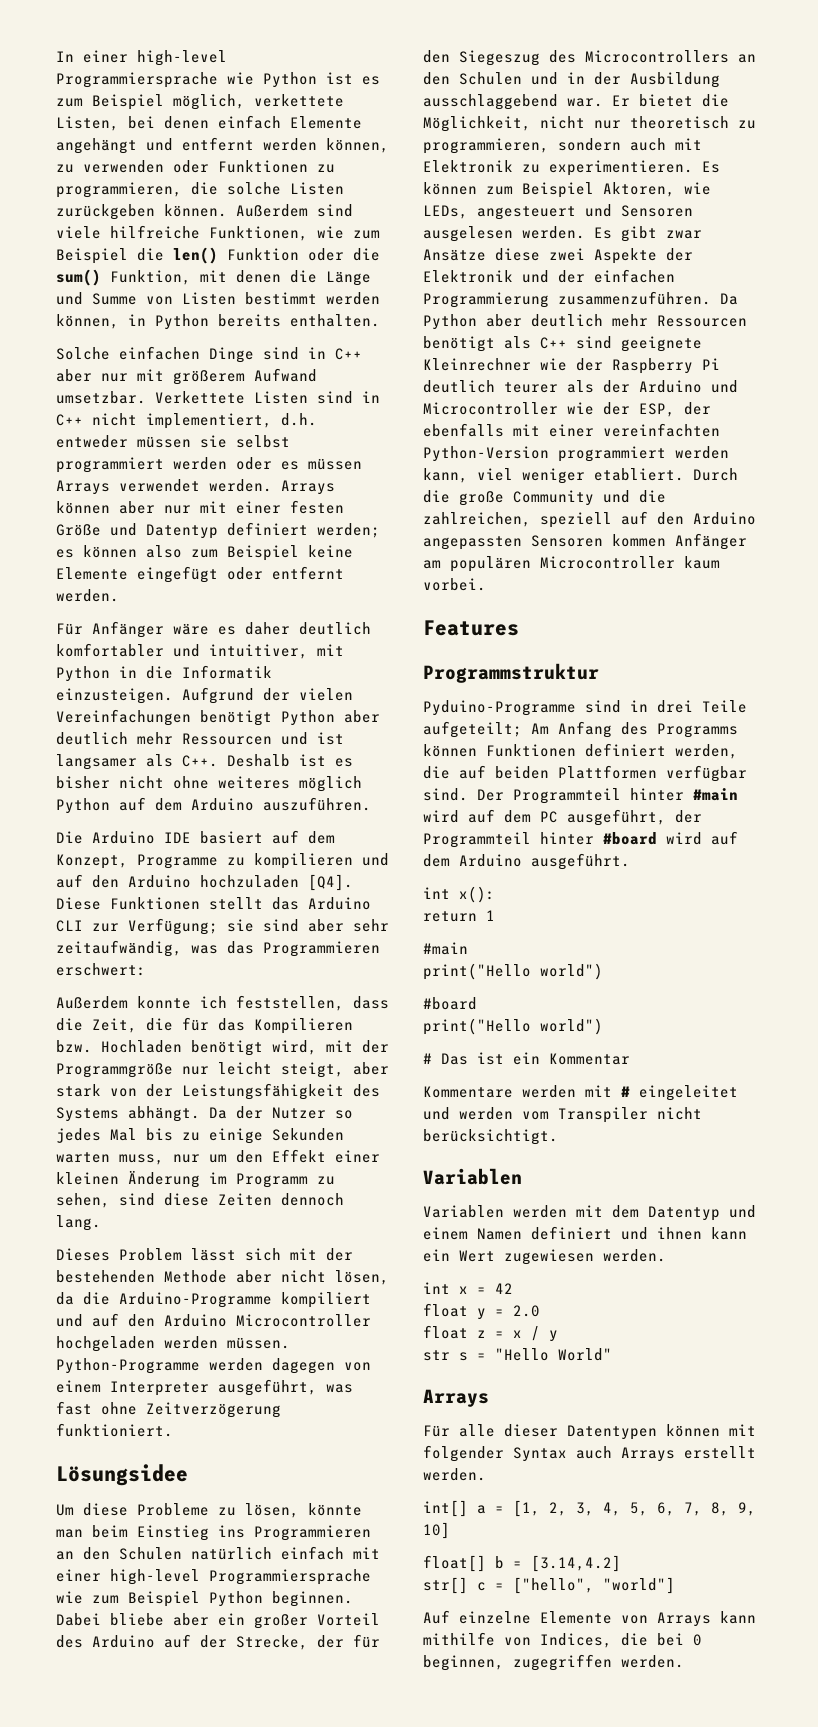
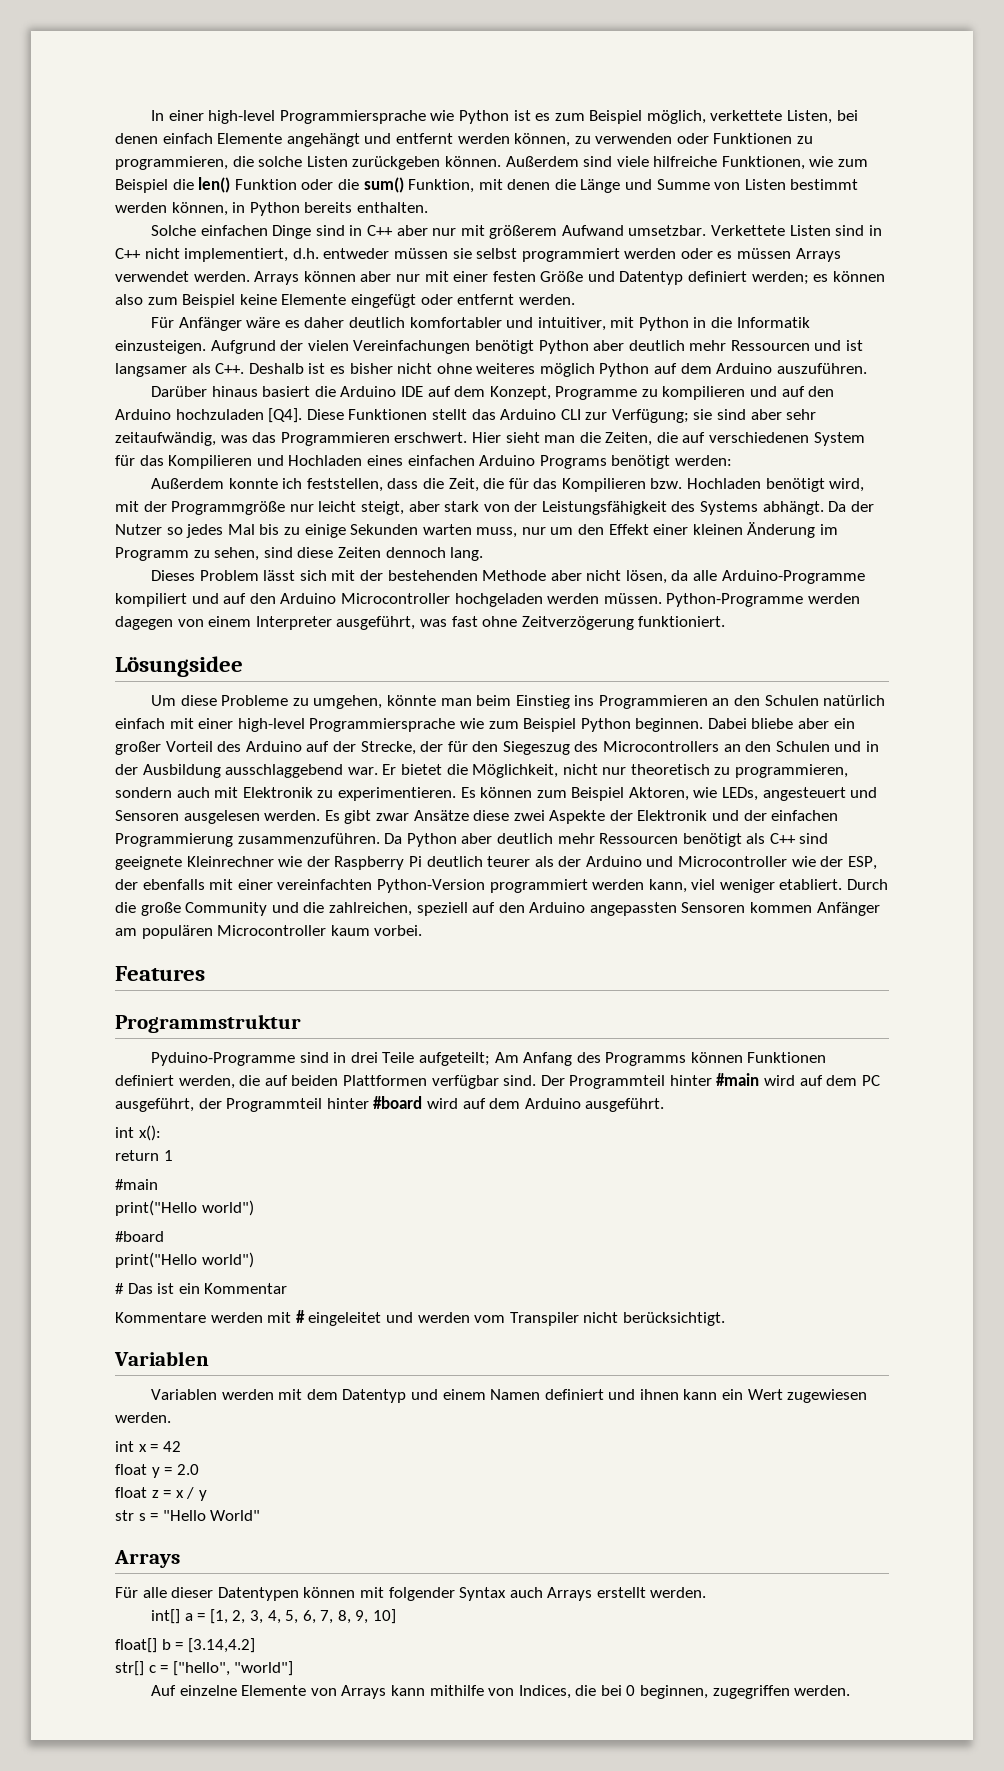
- Die Arduino IDE basiert auf dem Konzept, Programme zu kompilieren und auf den Arduino hochzuladen [Q4]. Diese Funktionen stellt das Arduino CLI zur Verfügung; sie sind aber sehr zeitaufwändig, was das Programmieren erschwert:
+ Darüber hinaus basiert die Arduino IDE auf dem Konzept, Programme zu kompilieren und auf den Arduino hochzuladen [Q4]. Diese Funktionen stellt das Arduino CLI zur Verfügung; sie sind aber sehr zeitaufwändig, was das Programmieren erschwert. Hier sieht man die Zeiten, die auf verschiedenen System für das Kompilieren und Hochladen eines einfachen Arduino Programs benötigt werden:
- Dieses Problem lässt sich mit der bestehenden Methode aber nicht lösen, da die Arduino-Programme kompiliert und auf den Arduino Microcontroller hochgeladen werden müssen.
+ Dieses Problem lässt sich mit der bestehenden Methode aber nicht lösen, da alle Arduino-Programme kompiliert und auf den Arduino Microcontroller hochgeladen werden müssen.
- Um diese Probleme zu lösen, könnte man beim Einstieg ins Programmieren an den Schulen natürlich einfach mit einer high-level Programmiersprache wie zum Beispiel Python beginnen.
+ Um diese Probleme zu umgehen, könnte man beim Einstieg ins Programmieren an den Schulen natürlich einfach mit einer high-level Programmiersprache wie zum Beispiel Python beginnen.

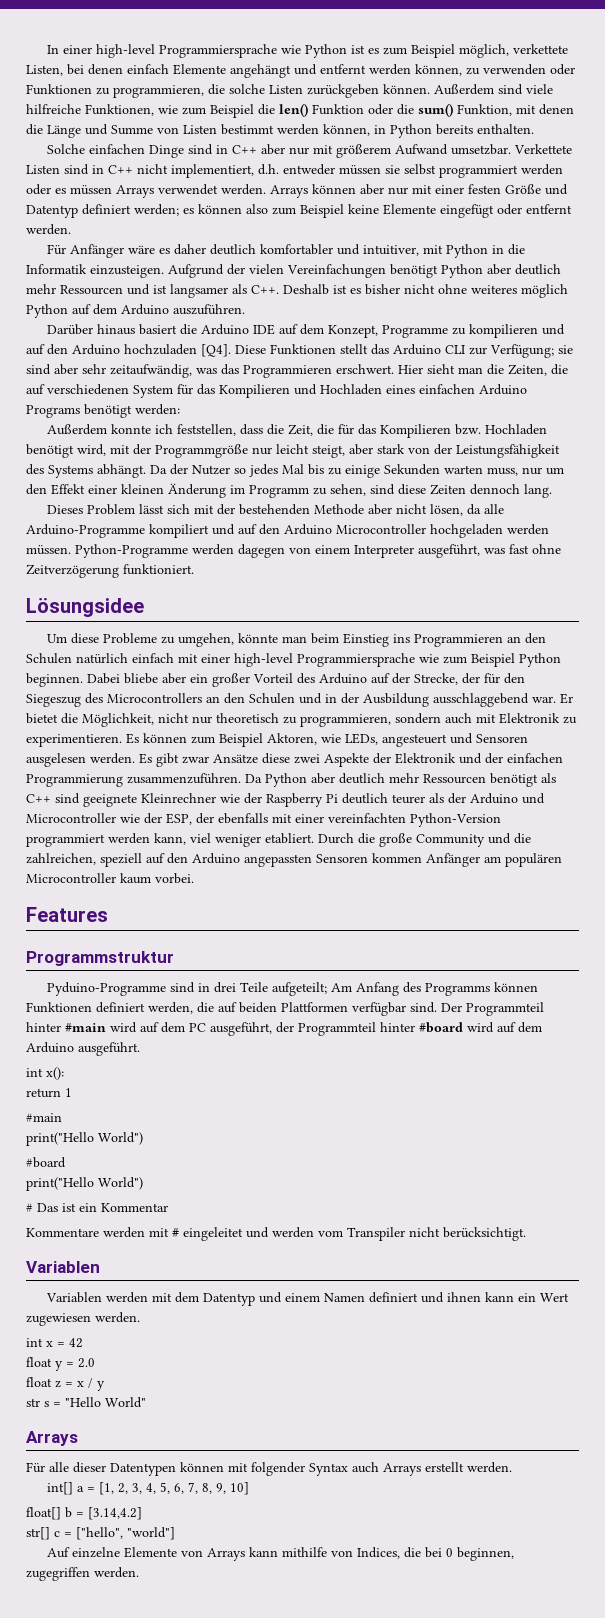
  return 1
  #main
- print("Hello world")
+ print("Hello World")
  #board
- print("Hello world")
+ print("Hello World")

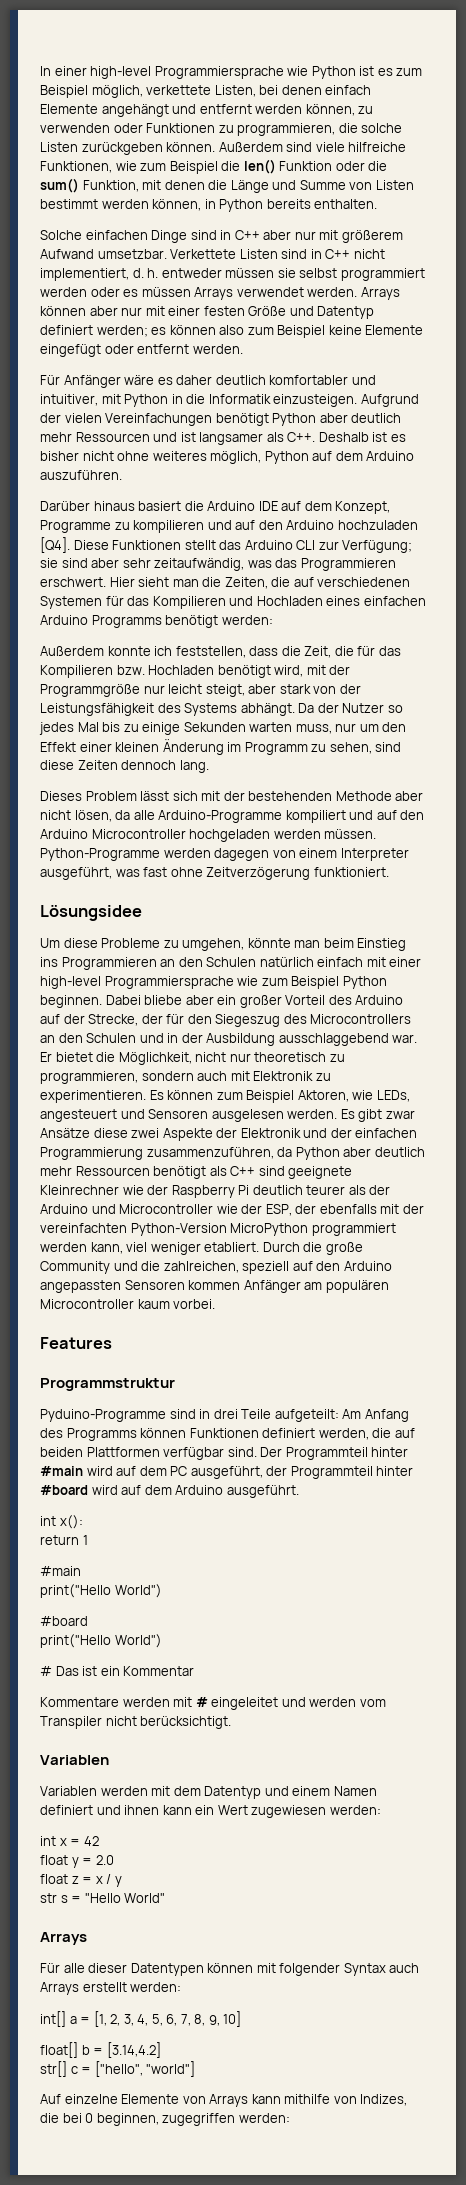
- Verkettete Listen sind in C++ nicht implementiert, d.h. entweder müssen sie selbst programmiert werden oder es müssen Arrays verwendet werden.
+ Verkettete Listen sind in C++ nicht implementiert, d. h. entweder müssen sie selbst programmiert werden oder es müssen Arrays verwendet werden.
- Aufgrund der vielen Vereinfachungen benötigt Python aber deutlich mehr Ressourcen und ist langsamer als C++. Deshalb ist es bisher nicht ohne weiteres möglich Python auf dem Arduino auszuführen.
+ Aufgrund der vielen Vereinfachungen benötigt Python aber deutlich mehr Ressourcen und ist langsamer als C++. Deshalb ist es bisher nicht ohne weiteres möglich, Python auf dem Arduino auszuführen.
- Hier sieht man die Zeiten, die auf verschiedenen System für das Kompilieren und Hochladen eines einfachen Arduino Programs benötigt werden:
+ Hier sieht man die Zeiten, die auf verschiedenen Systemen für das Kompilieren und Hochladen eines einfachen Arduino Programms benötigt werden:
- Es gibt zwar Ansätze diese zwei Aspekte der Elektronik und der einfachen Programmierung zusammenzuführen. Da Python aber deutlich mehr Ressourcen benötigt als C++ sind geeignete Kleinrechner wie der Raspberry Pi deutlich teurer als der Arduino und Microcontroller wie der ESP, der ebenfalls mit einer vereinfachten Python-Version programmiert werden kann, viel weniger etabliert.
+ Es gibt zwar Ansätze diese zwei Aspekte der Elektronik und der einfachen Programmierung zusammenzuführen, da Python aber deutlich mehr Ressourcen benötigt als C++ sind geeignete Kleinrechner wie der Raspberry Pi deutlich teurer als der Arduino und Microcontroller wie der ESP, der ebenfalls mit der vereinfachten Python-Version MicroPython programmiert werden kann, viel weniger etabliert.
- Pyduino-Programme sind in drei Teile aufgeteilt; Am Anfang des Programms können Funktionen definiert werden, die auf beiden Plattformen verfügbar sind.
+ Pyduino-Programme sind in drei Teile aufgeteilt: Am Anfang des Programms können Funktionen definiert werden, die auf beiden Plattformen verfügbar sind.
- Variablen werden mit dem Datentyp und einem Namen definiert und ihnen kann ein Wert zugewiesen werden.
+ Variablen werden mit dem Datentyp und einem Namen definiert und ihnen kann ein Wert zugewiesen werden:
- Für alle dieser Datentypen können mit folgender Syntax auch Arrays erstellt werden.
+ Für alle dieser Datentypen können mit folgender Syntax auch Arrays erstellt werden:
- Auf einzelne Elemente von Arrays kann mithilfe von Indices, die bei 0 beginnen, zugegriffen werden.
+ Auf einzelne Elemente von Arrays kann mithilfe von Indizes, die bei 0 beginnen, zugegriffen werden:

